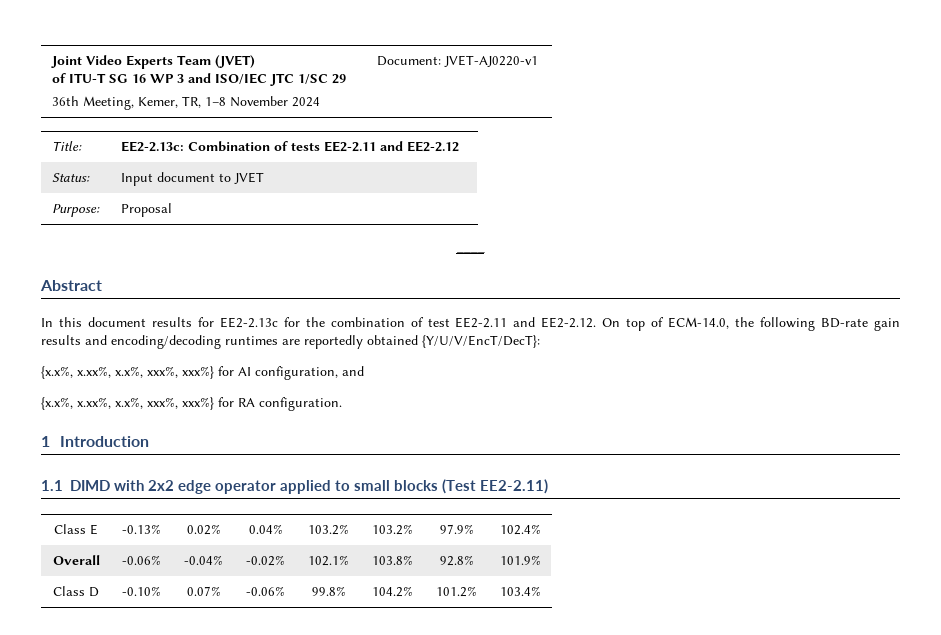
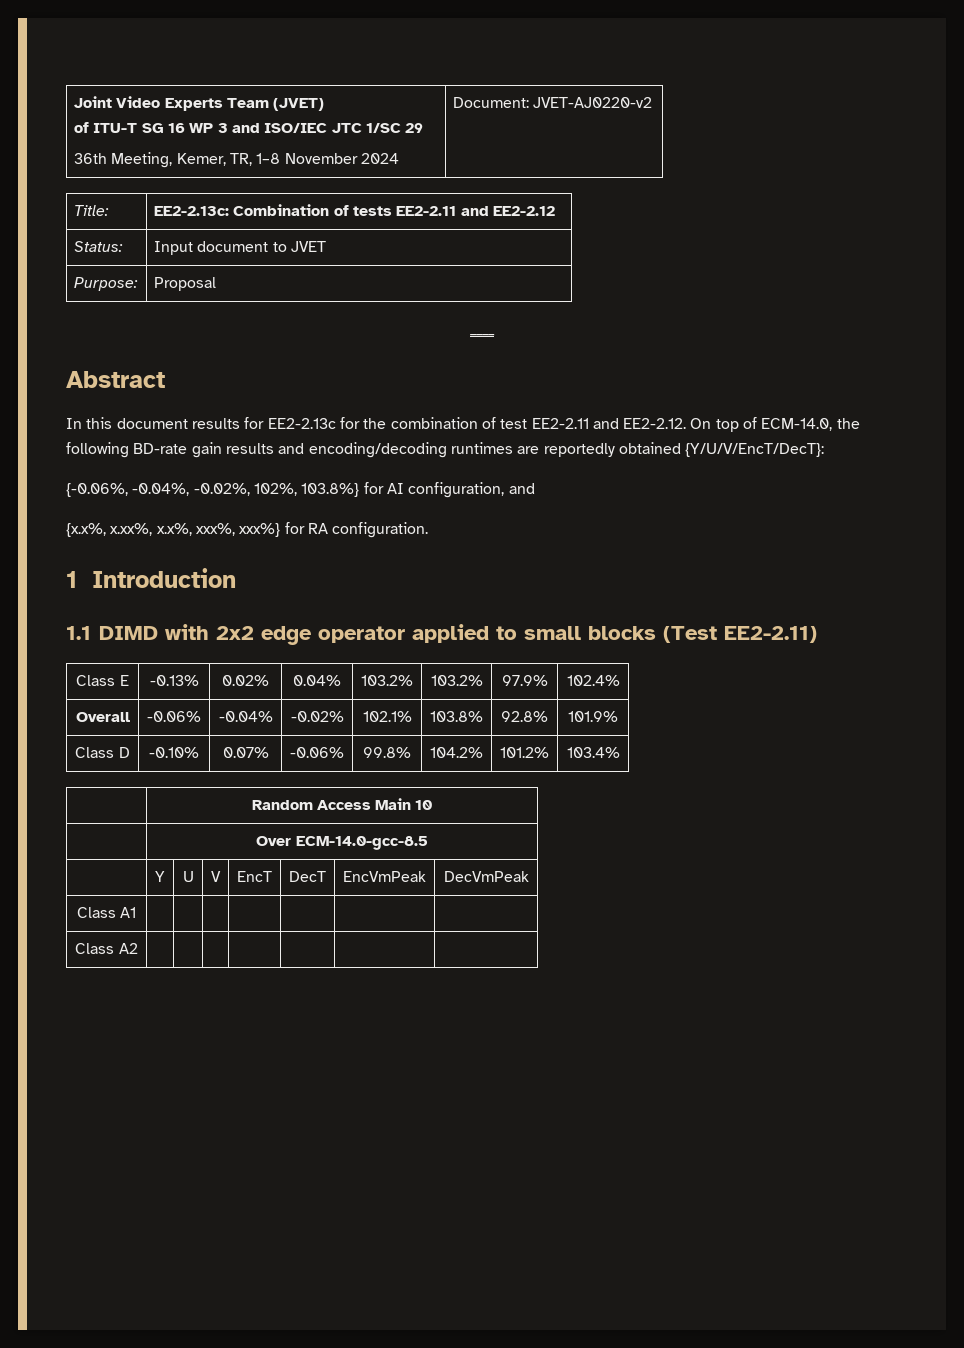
  Joint Video Experts Team (JVET)
  of ITU-T SG 16 WP 3 and ISO/IEC JTC 1/SC 29
- 36th Meeting, Kemer, TR, 1–8 November 2024 | Document: JVET-AJ0220-v1
+ 36th Meeting, Kemer, TR, 1–8 November 2024 | Document: JVET-AJ0220-v2
- {x.x%, x.xx%, x.x%, xxx%, xxx%} for AI configuration, and
+ {-0.06%, -0.04%, -0.02%, 102%, 103.8%} for AI configuration, and
+ | Random Access Main 10
+ | Over ECM-14.0-gcc-8.5
+ | Y | U | V | EncT | DecT | EncVmPeak | DecVmPeak
+ Class A1 | | | | | | |
+ Class A2 | | | | | | |

